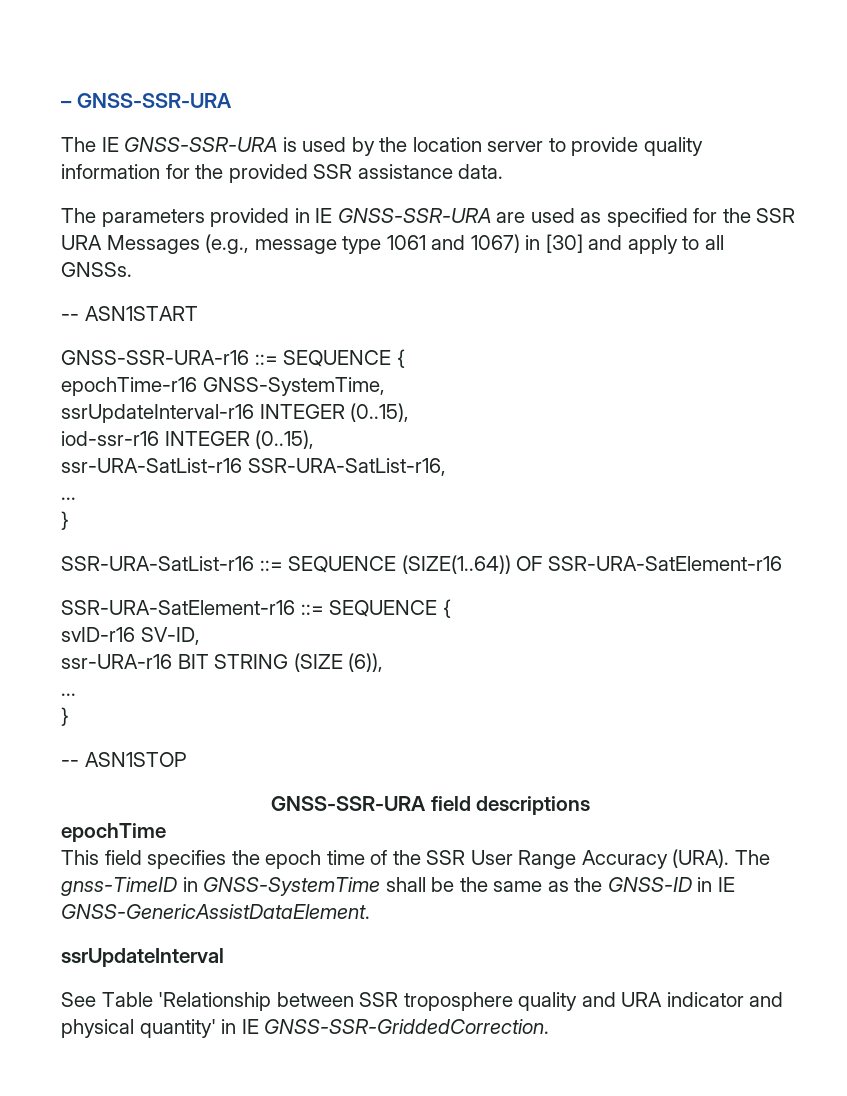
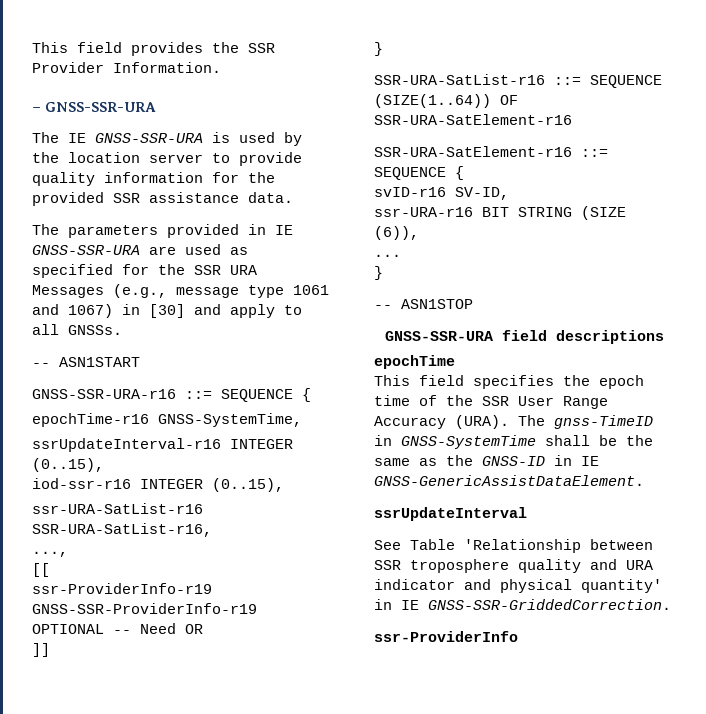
+ This field provides the SSR Provider Information.
  ssr-URA-SatList-r16 SSR-URA-SatList-r16,
- ...
+ ...,
+ [[
+ ssr-ProviderInfo-r19 GNSS-SSR-ProviderInfo-r19 OPTIONAL -- Need OR
+ ]]
+ ssr-ProviderInfo

